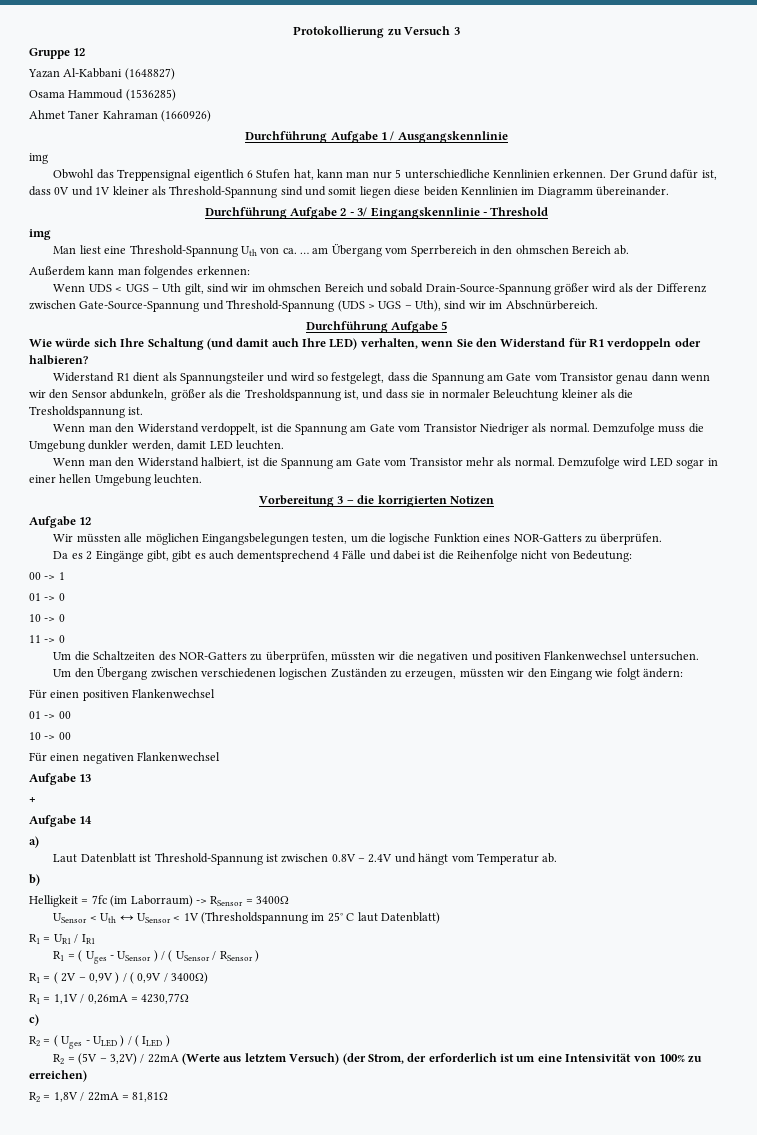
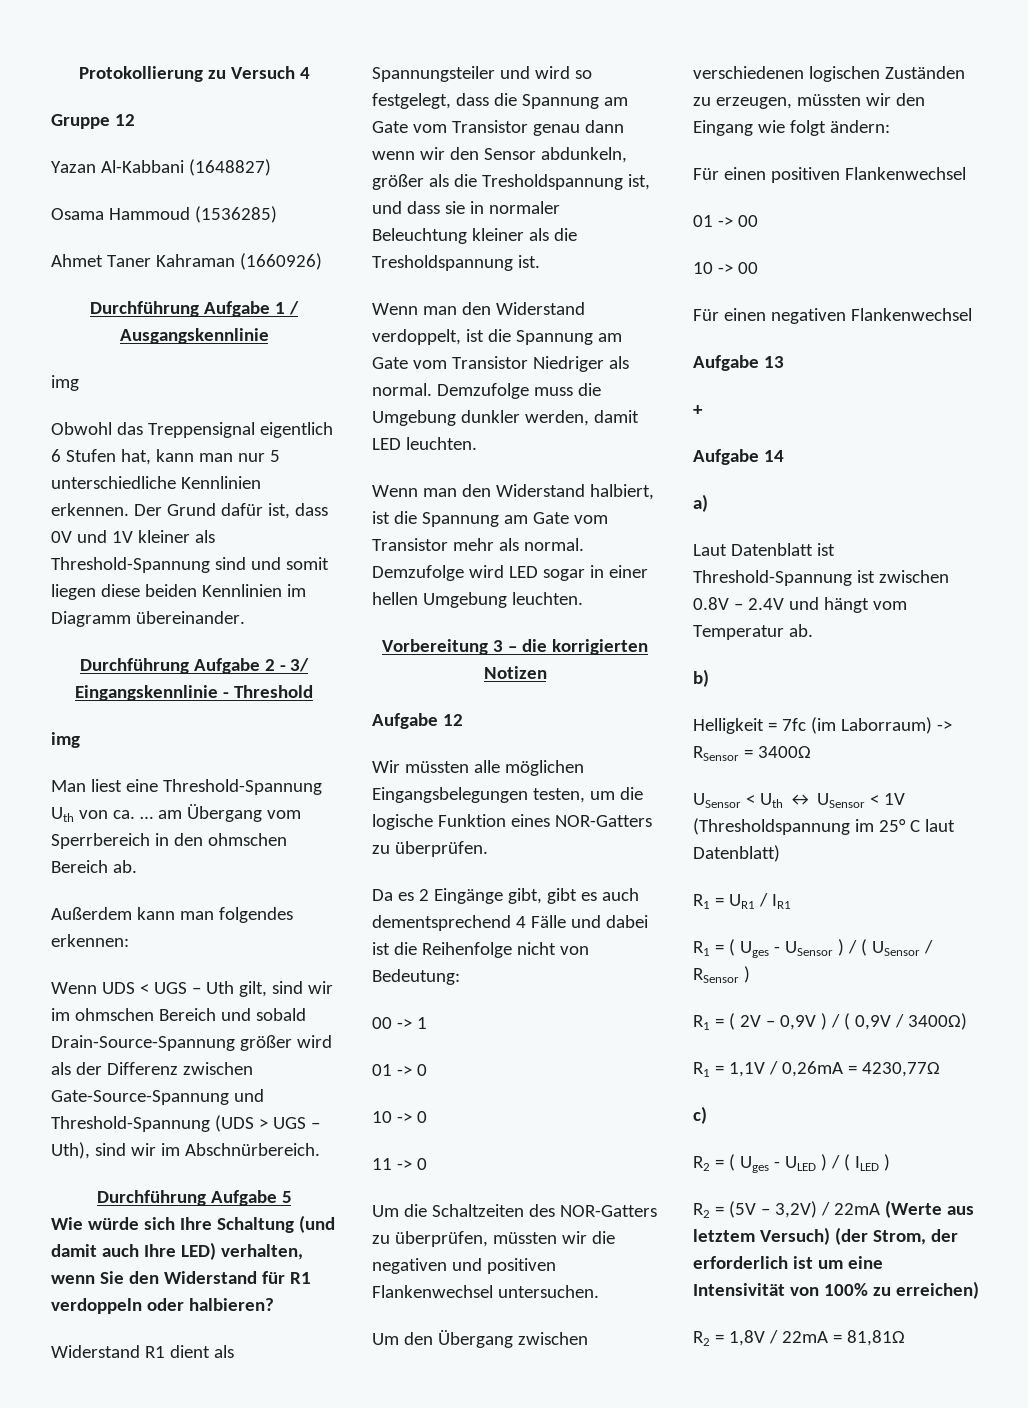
- Protokollierung zu Versuch 3
+ Protokollierung zu Versuch 4

